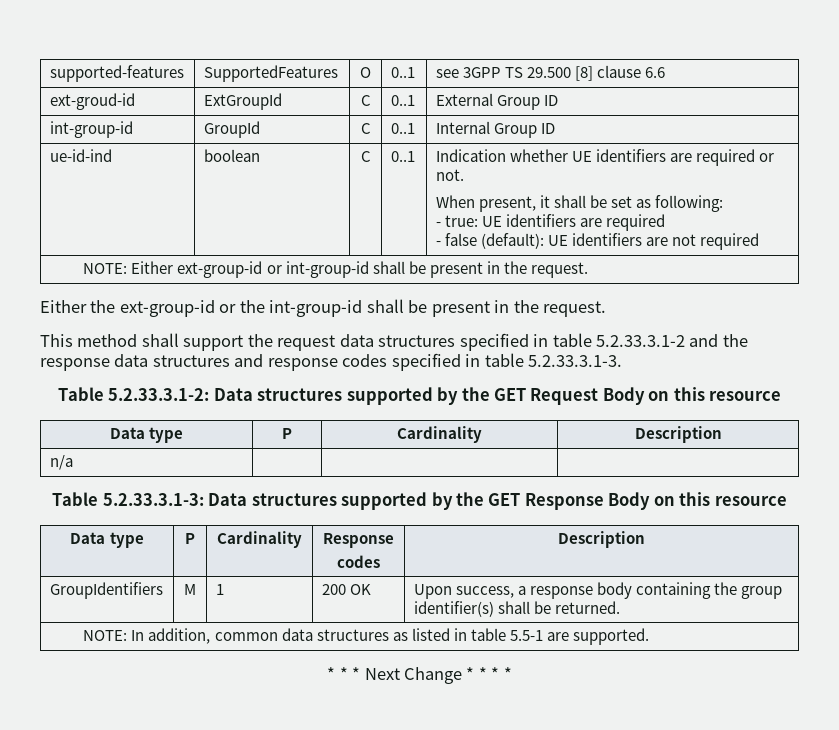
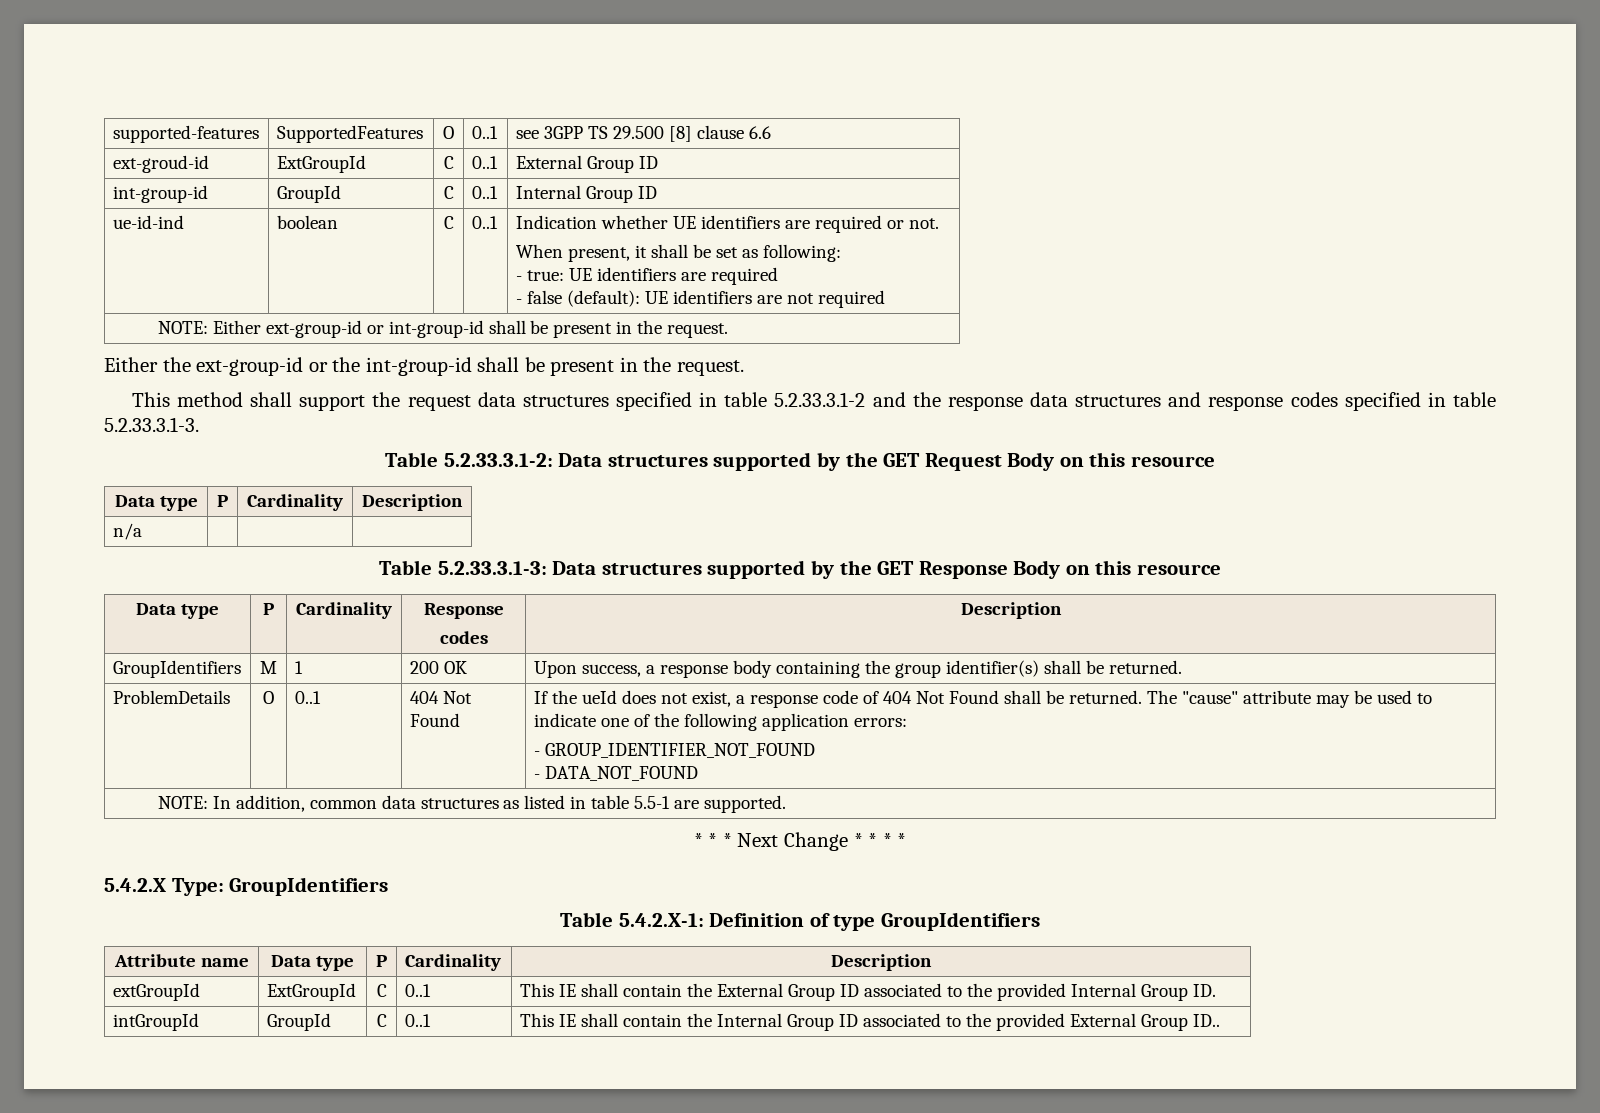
+ ProblemDetails | O | 0..1 | 404 Not Found | If the ueId does not exist, a response code of 404 Not Found shall be returned. The "cause" attribute may be used to indicate one of the following application errors:
+ - GROUP_IDENTIFIER_NOT_FOUND
+ - DATA_NOT_FOUND
+ 5.4.2.X Type: GroupIdentifiers
+ Table 5.4.2.X-1: Definition of type GroupIdentifiers
+ Attribute name | Data type | P | Cardinality | Description
+ extGroupId | ExtGroupId | C | 0..1 | This IE shall contain the External Group ID associated to the provided Internal Group ID.
+ intGroupId | GroupId | C | 0..1 | This IE shall contain the Internal Group ID associated to the provided External Group ID..

